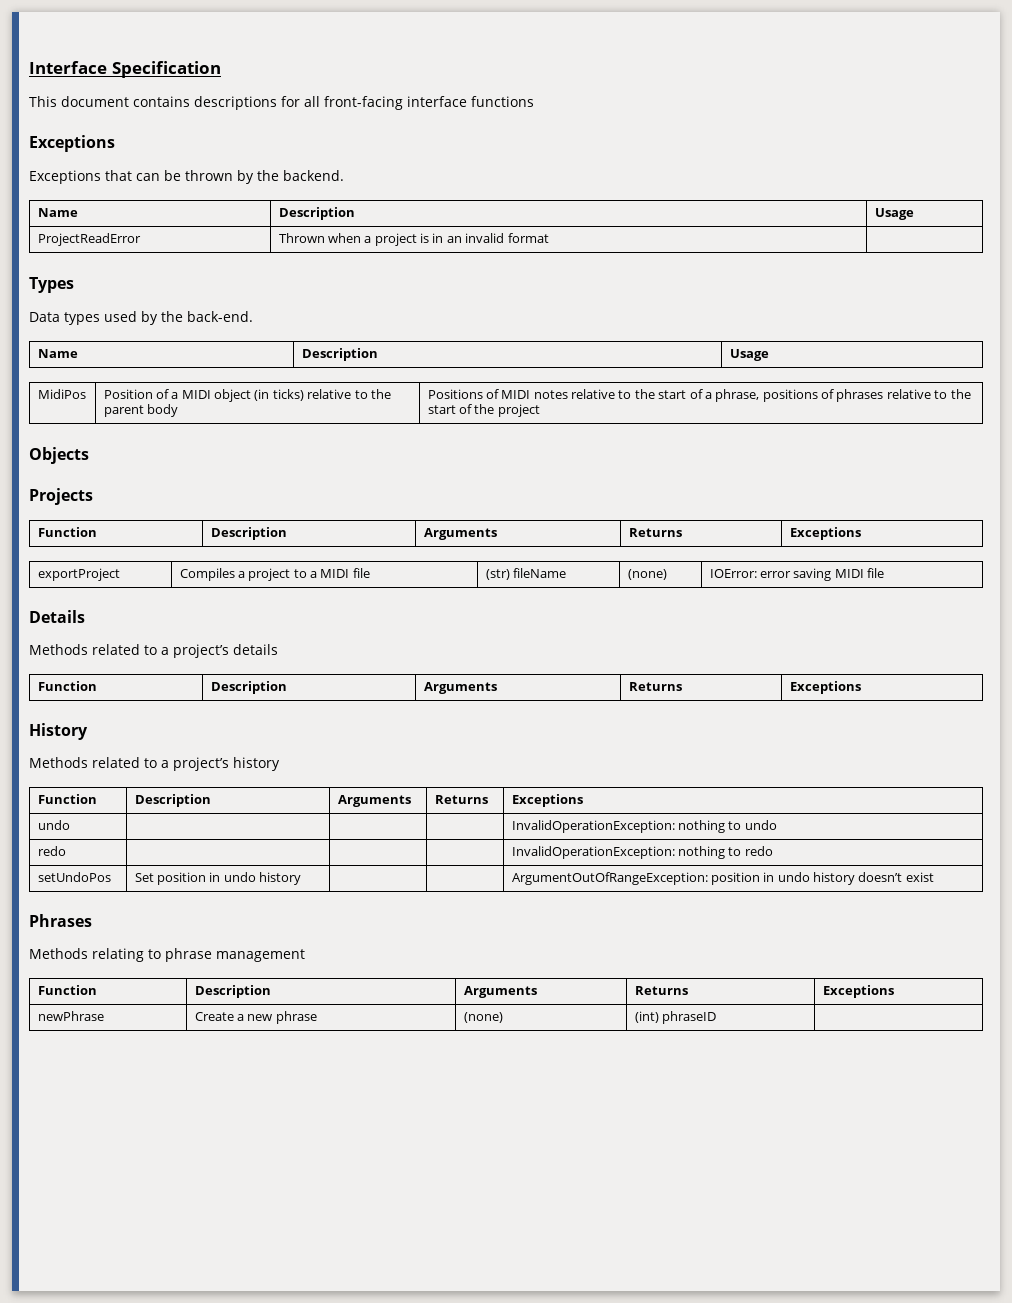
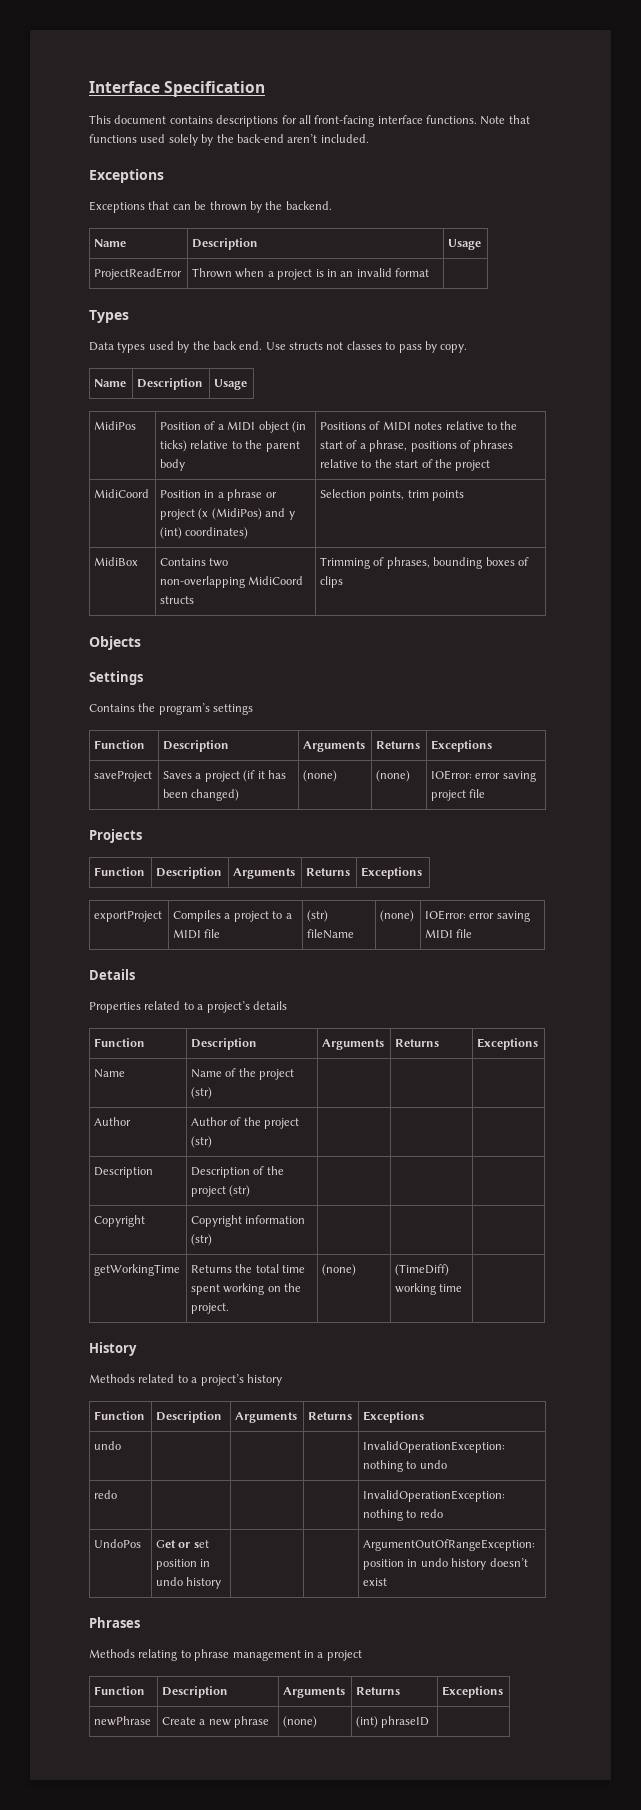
- This document contains descriptions for all front-facing interface functions
+ This document contains descriptions for all front-facing interface functions. Note that functions used solely by the back-end aren’t included.
- Data types used by the back-end.
+ Data types used by the back end. Use structs not classes to pass by copy.
+ MidiCoord | Position in a phrase or project (x (MidiPos) and y (int) coordinates) | Selection points, trim points
+ MidiBox | Contains two non-overlapping MidiCoord structs | Trimming of phrases, bounding boxes of clips
  Objects
+ Settings
+ Contains the program’s settings
+ Function | Description | Arguments | Returns | Exceptions
+ saveProject | Saves a project (if it has been changed) | (none) | (none) | IOError: error saving project file
- Methods related to a project’s details
+ Properties related to a project’s details
+ Name | Name of the project (str) | | |
+ Author | Author of the project (str) | | |
+ Description | Description of the project (str) | | |
+ Copyright | Copyright information (str) | | |
+ getWorkingTime | Returns the total time spent working on the project. | (none) | (TimeDiff) working time |
- setUndoPos | Set position in undo history | | | ArgumentOutOfRangeException: position in undo history doesn’t exist
+ UndoPos | Get or set position in undo history | | | ArgumentOutOfRangeException: position in undo history doesn’t exist
- Methods relating to phrase management
+ Methods relating to phrase management in a project

